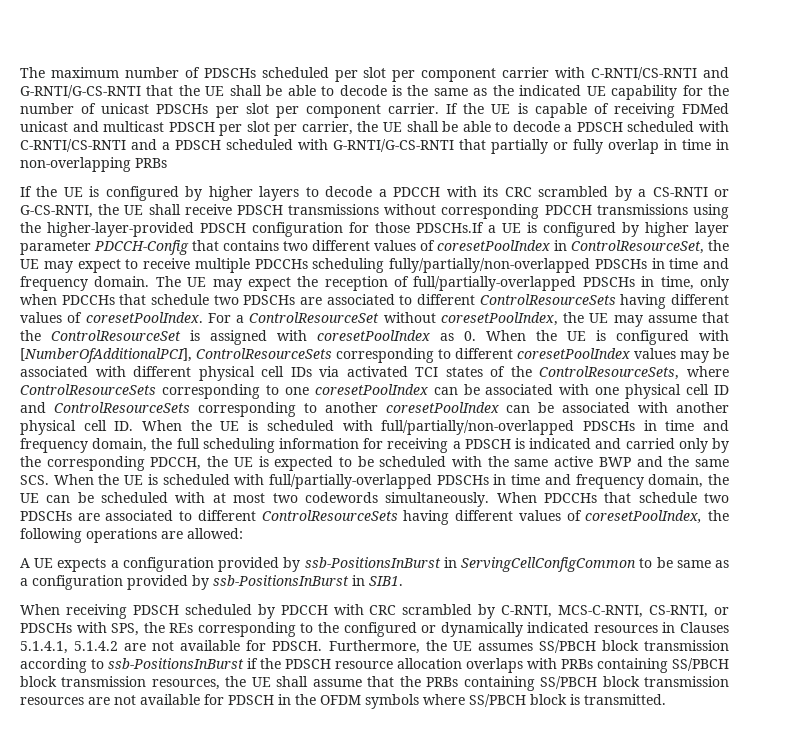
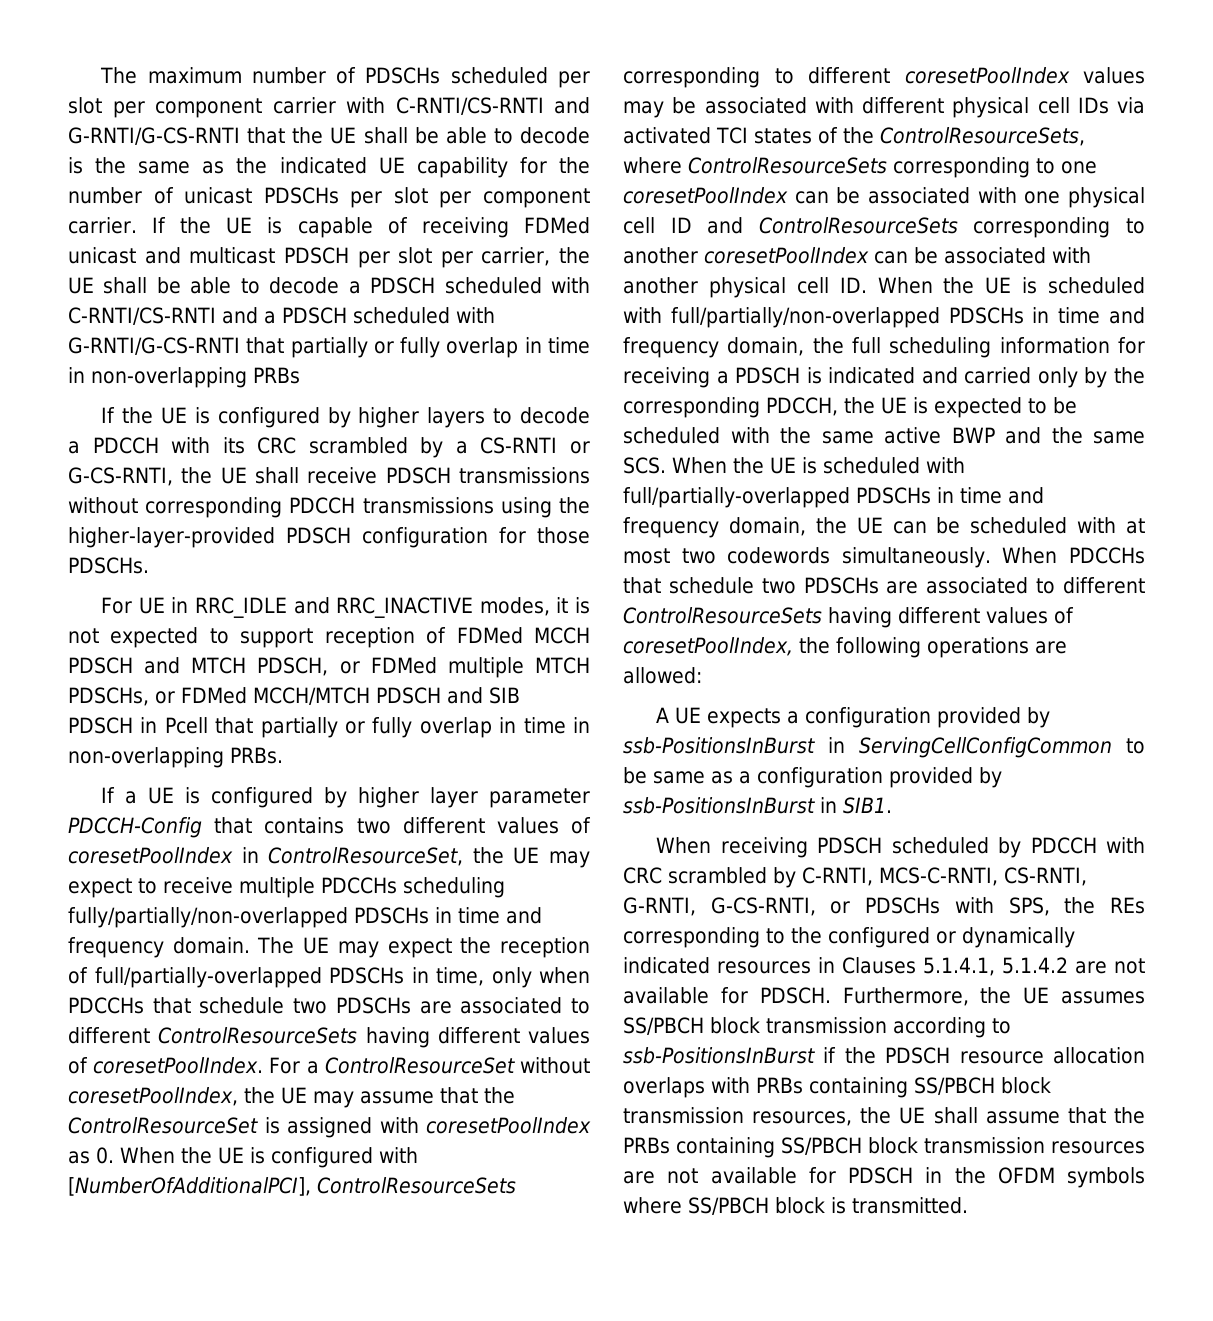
- If the UE is configured by higher layers to decode a PDCCH with its CRC scrambled by a CS-RNTI or G-CS-RNTI, the UE shall receive PDSCH transmissions without corresponding PDCCH transmissions using the higher-layer-provided PDSCH configuration for those PDSCHs.If a UE is configured by higher layer parameter PDCCH-Config that contains two different values of coresetPoolIndex in ControlResourceSet, the UE may expect to receive multiple PDCCHs scheduling fully/partially/non-overlapped PDSCHs in time and frequency domain.
+ If the UE is configured by higher layers to decode a PDCCH with its CRC scrambled by a CS-RNTI or G-CS-RNTI, the UE shall receive PDSCH transmissions without corresponding PDCCH transmissions using the higher-layer-provided PDSCH configuration for those PDSCHs.
+ For UE in RRC_IDLE and RRC_INACTIVE modes, it is not expected to support reception of FDMed MCCH PDSCH and MTCH PDSCH, or FDMed multiple MTCH PDSCHs, or FDMed MCCH/MTCH PDSCH and SIB PDSCH in Pcell that partially or fully overlap in time in non-overlapping PRBs.
+ If a UE is configured by higher layer parameter PDCCH-Config that contains two different values of coresetPoolIndex in ControlResourceSet, the UE may expect to receive multiple PDCCHs scheduling fully/partially/non-overlapped PDSCHs in time and frequency domain.
- When receiving PDSCH scheduled by PDCCH with CRC scrambled by C-RNTI, MCS-C-RNTI, CS-RNTI, or PDSCHs with SPS, the REs corresponding to the configured or dynamically indicated resources in Clauses 5.1.4.1, 5.1.4.2 are not available for PDSCH.
+ When receiving PDSCH scheduled by PDCCH with CRC scrambled by C-RNTI, MCS-C-RNTI, CS-RNTI, G-RNTI, G-CS-RNTI, or PDSCHs with SPS, the REs corresponding to the configured or dynamically indicated resources in Clauses 5.1.4.1, 5.1.4.2 are not available for PDSCH.

